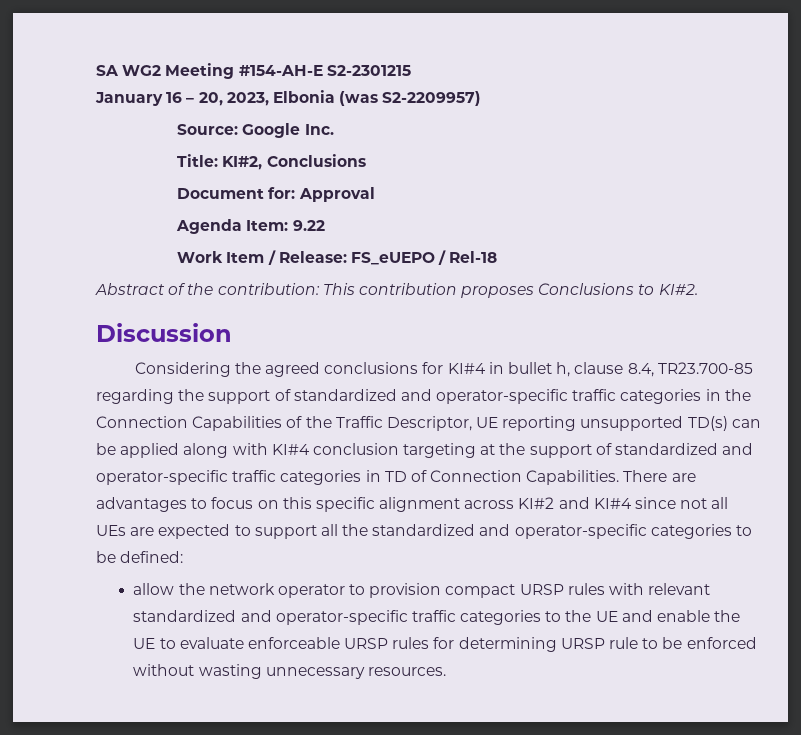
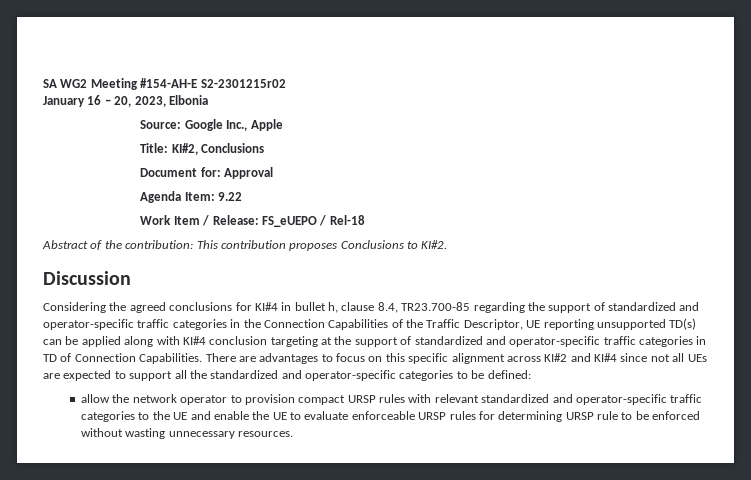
- SA WG2 Meeting #154-AH-E S2-2301215
+ SA WG2 Meeting #154-AH-E S2-2301215r02
- January 16 – 20, 2023, Elbonia (was S2-2209957)
+ January 16 – 20, 2023, Elbonia
- Source: Google Inc.
+ Source: Google Inc., Apple

